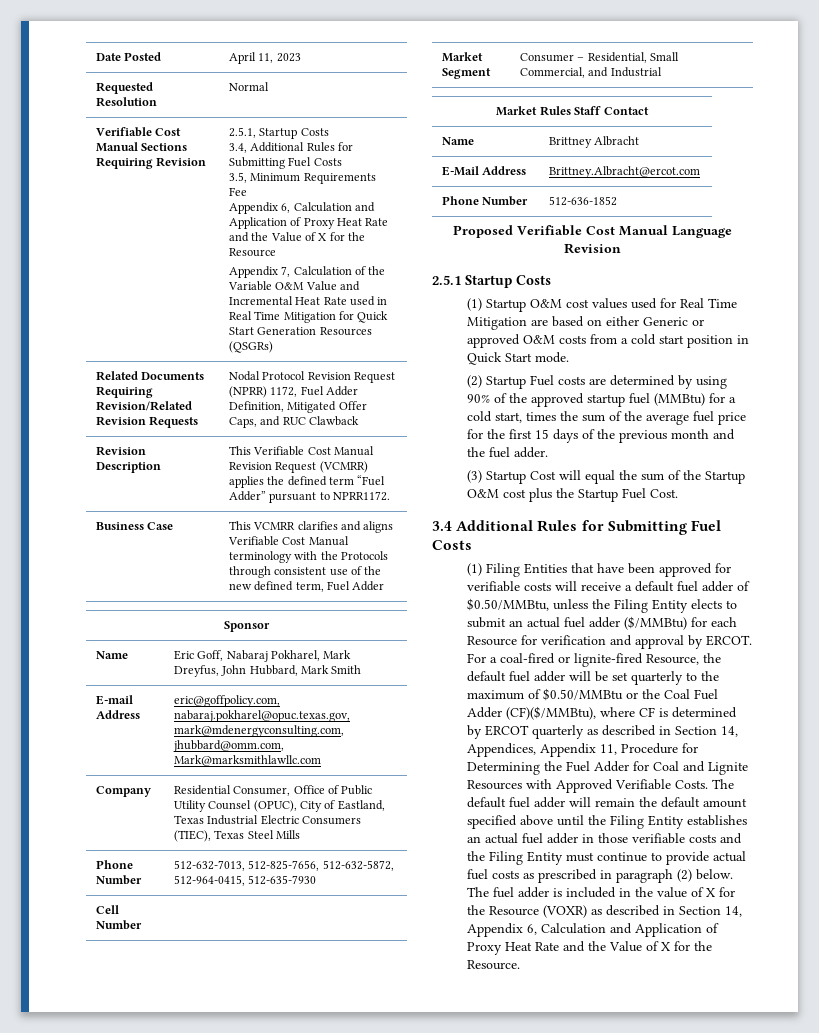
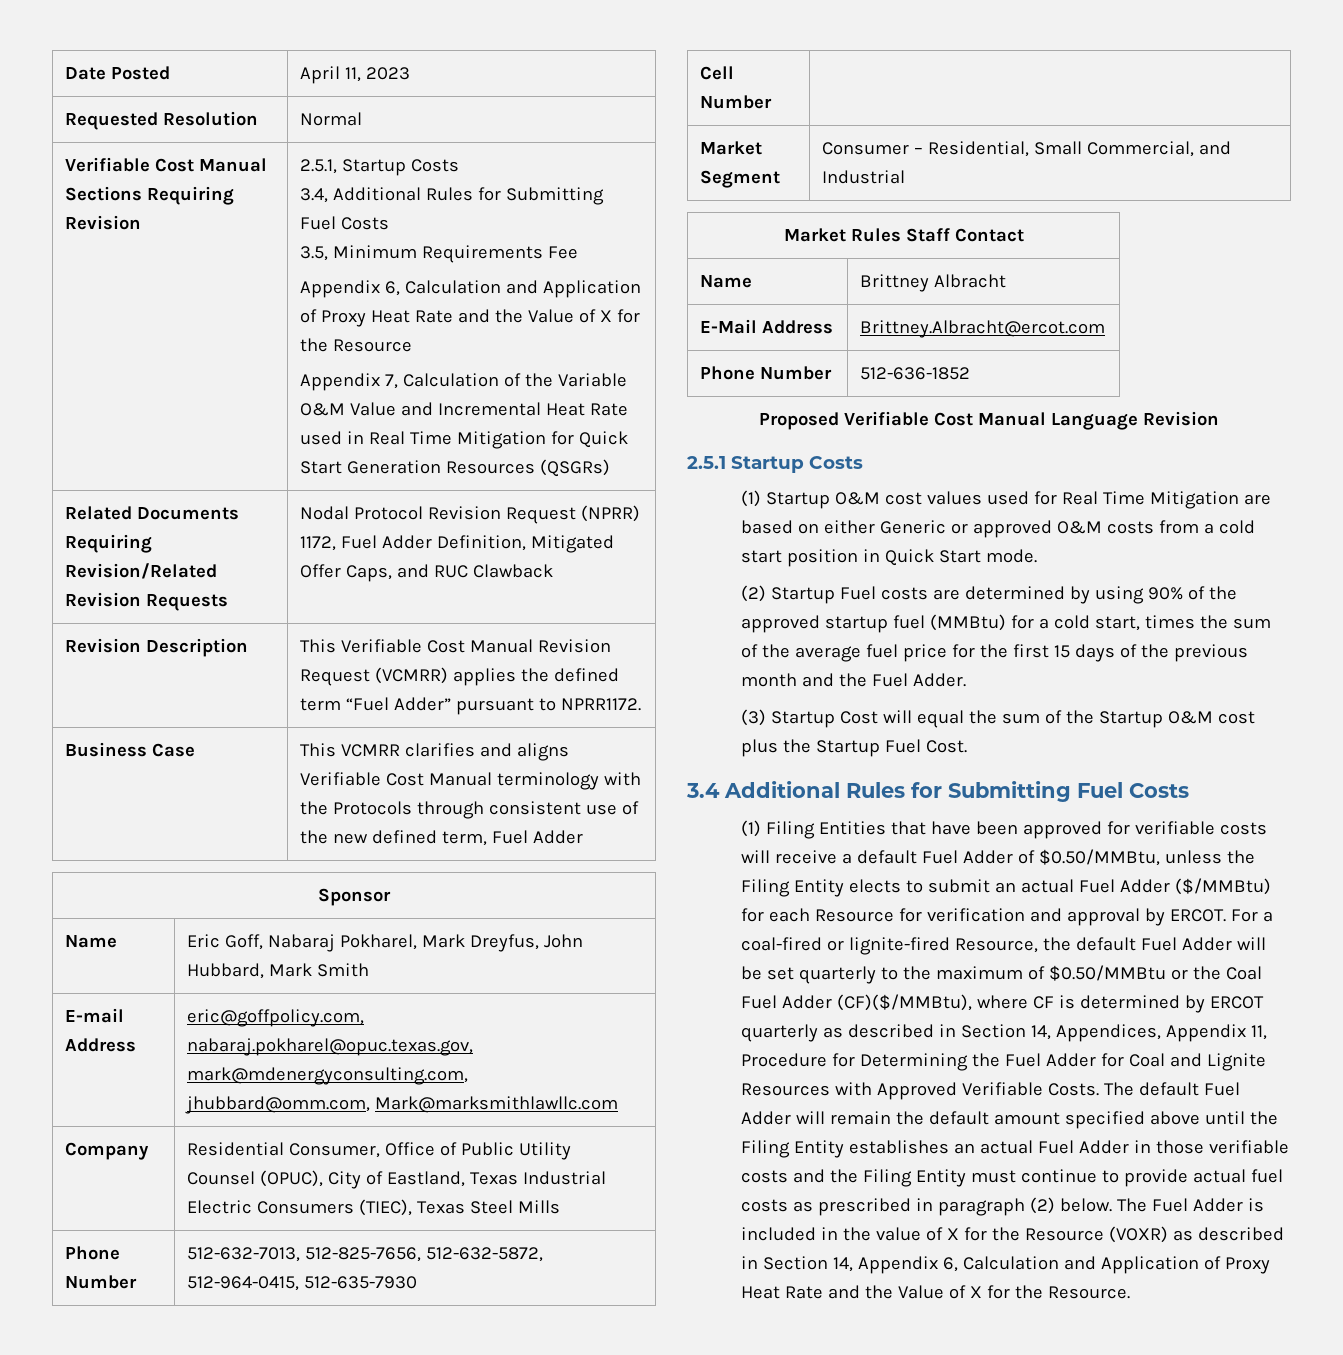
- (2) Startup Fuel costs are determined by using 90% of the approved startup fuel (MMBtu) for a cold start, times the sum of the average fuel price for the first 15 days of the previous month and the fuel adder.
+ (2) Startup Fuel costs are determined by using 90% of the approved startup fuel (MMBtu) for a cold start, times the sum of the average fuel price for the first 15 days of the previous month and the Fuel Adder.
- (1) Filing Entities that have been approved for verifiable costs will receive a default fuel adder of $0.50/MMBtu, unless the Filing Entity elects to submit an actual fuel adder ($/MMBtu) for each Resource for verification and approval by ERCOT.
+ (1) Filing Entities that have been approved for verifiable costs will receive a default Fuel Adder of $0.50/MMBtu, unless the Filing Entity elects to submit an actual Fuel Adder ($/MMBtu) for each Resource for verification and approval by ERCOT.
- For a coal-fired or lignite-fired Resource, the default fuel adder will be set quarterly to the maximum of $0.50/MMBtu or the Coal Fuel Adder (CF)($/MMBtu), where CF is determined by ERCOT quarterly as described in Section 14, Appendices, Appendix 11, Procedure for Determining the Fuel Adder for Coal and Lignite Resources with Approved Verifiable Costs.
+ For a coal-fired or lignite-fired Resource, the default Fuel Adder will be set quarterly to the maximum of $0.50/MMBtu or the Coal Fuel Adder (CF)($/MMBtu), where CF is determined by ERCOT quarterly as described in Section 14, Appendices, Appendix 11, Procedure for Determining the Fuel Adder for Coal and Lignite Resources with Approved Verifiable Costs.
- The default fuel adder will remain the default amount specified above until the Filing Entity establishes an actual fuel adder in those verifiable costs and the Filing Entity must continue to provide actual fuel costs as prescribed in paragraph (2) below.
+ The default Fuel Adder will remain the default amount specified above until the Filing Entity establishes an actual Fuel Adder in those verifiable costs and the Filing Entity must continue to provide actual fuel costs as prescribed in paragraph (2) below.
- The fuel adder is included in the value of X for the Resource (VOXR) as described in Section 14, Appendix 6, Calculation and Application of Proxy Heat Rate and the Value of X for the Resource.
+ The Fuel Adder is included in the value of X for the Resource (VOXR) as described in Section 14, Appendix 6, Calculation and Application of Proxy Heat Rate and the Value of X for the Resource.

